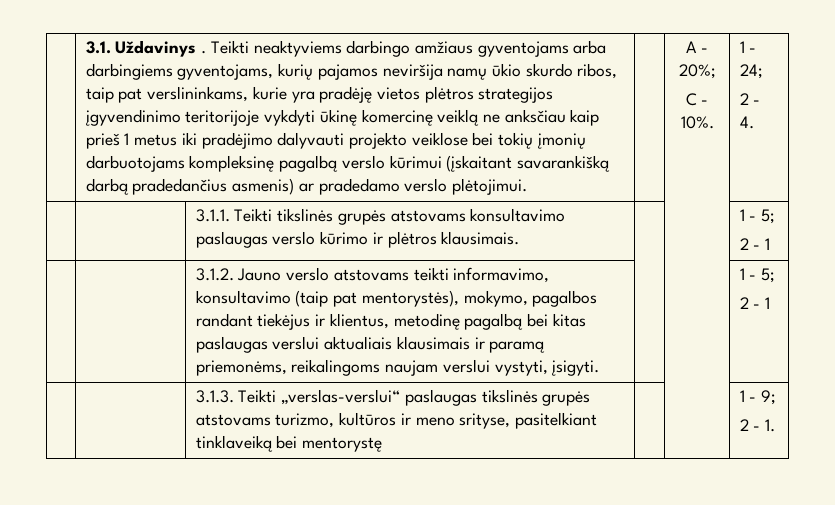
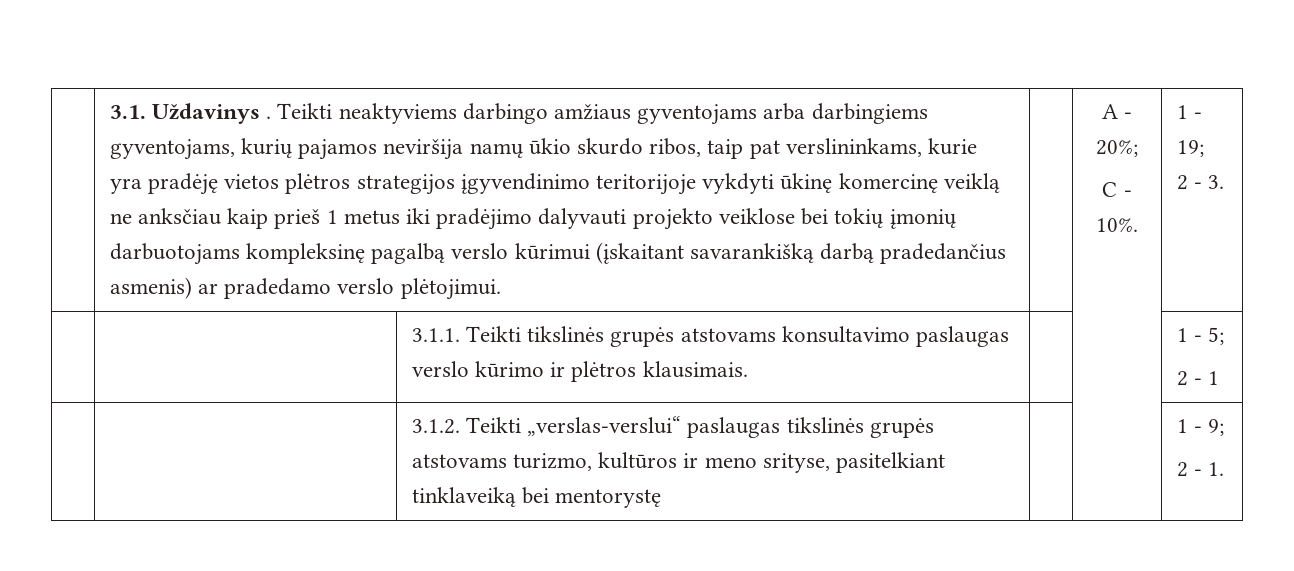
- 1 - 24;
- 2 - 4.
+ 1 - 19;
+ 2 - 3.
- | | 3.1.2. Jauno verslo atstovams teikti informavimo, konsultavimo (taip pat mentorystės), mokymo, pagalbos randant tiekėjus ir klientus, metodinę pagalbą bei kitas paslaugas verslui aktualiais klausimais ir paramą priemonėms, reikalingoms naujam verslui vystyti, įsigyti. | | | 1 - 5;
- 2 - 1
- | | 3.1.3. Teikti „verslas-verslui“ paslaugas tikslinės grupės atstovams turizmo, kultūros ir meno srityse, pasitelkiant tinklaveiką bei mentorystę | | | 1 - 9;
+ | | 3.1.2. Teikti „verslas-verslui“ paslaugas tikslinės grupės atstovams turizmo, kultūros ir meno srityse, pasitelkiant tinklaveiką bei mentorystę | | | 1 - 9;

